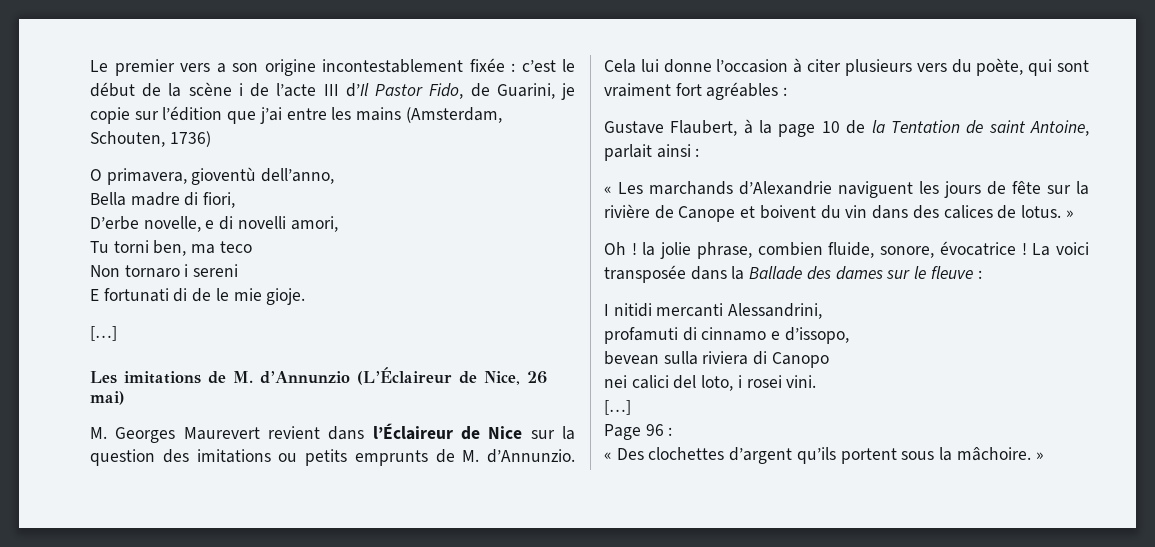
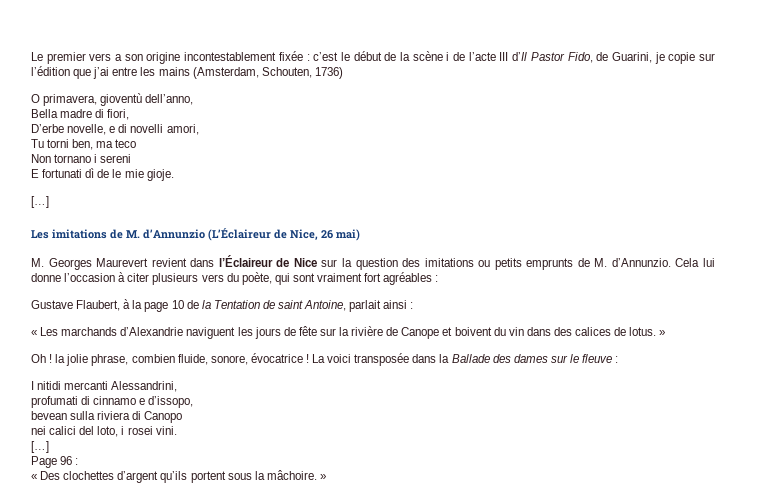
- Non tornaro i sereni
+ Non tornano i sereni
- E fortunati di de le mie gioje.
+ E fortunati dì de le mie gioje.
- profamuti di cinnamo e d’issopo,
+ profumati di cinnamo e d’issopo,

